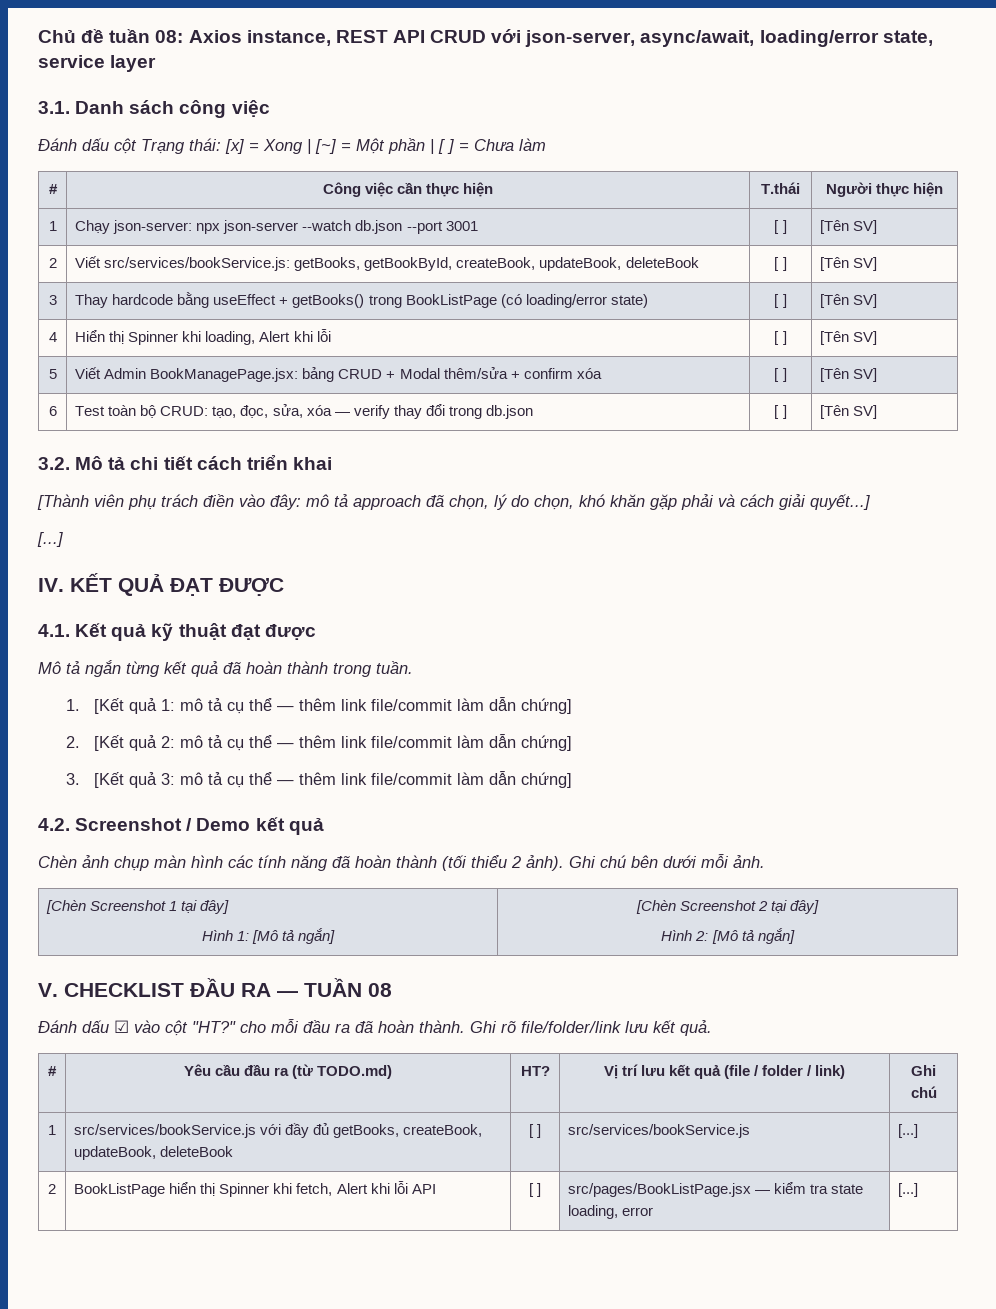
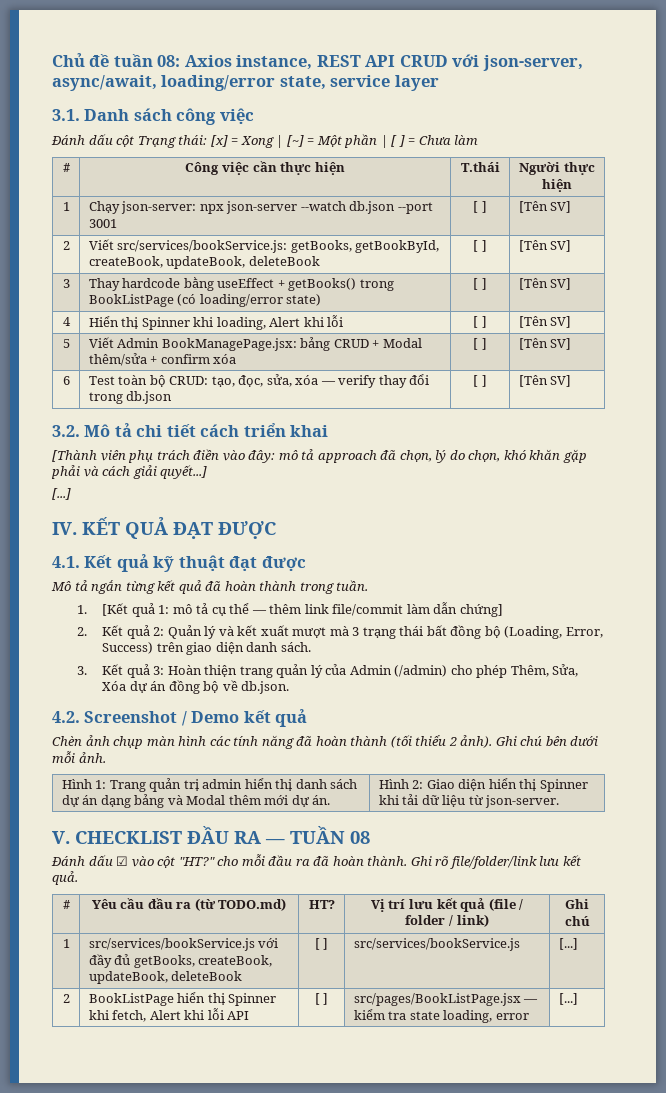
- 2. [Kết quả 2: mô tả cụ thể — thêm link file/commit làm dẫn chứng]
+ 2. Kết quả 2: Quản lý và kết xuất mượt mà 3 trạng thái bất đồng bộ (Loading, Error, Success) trên giao diện danh sách.
- 3. [Kết quả 3: mô tả cụ thể — thêm link file/commit làm dẫn chứng]
+ 3. Kết quả 3: Hoàn thiện trang quản lý của Admin (/admin) cho phép Thêm, Sửa, Xóa dự án đồng bộ về db.json.
- [Chèn Screenshot 1 tại đây]
- Hình 1: [Mô tả ngắn] | [Chèn Screenshot 2 tại đây]
- Hình 2: [Mô tả ngắn]
+ Hình 1: Trang quản trị admin hiển thị danh sách dự án dạng bảng và Modal thêm mới dự án. | Hình 2: Giao diện hiển thị Spinner khi tải dữ liệu từ json-server.

